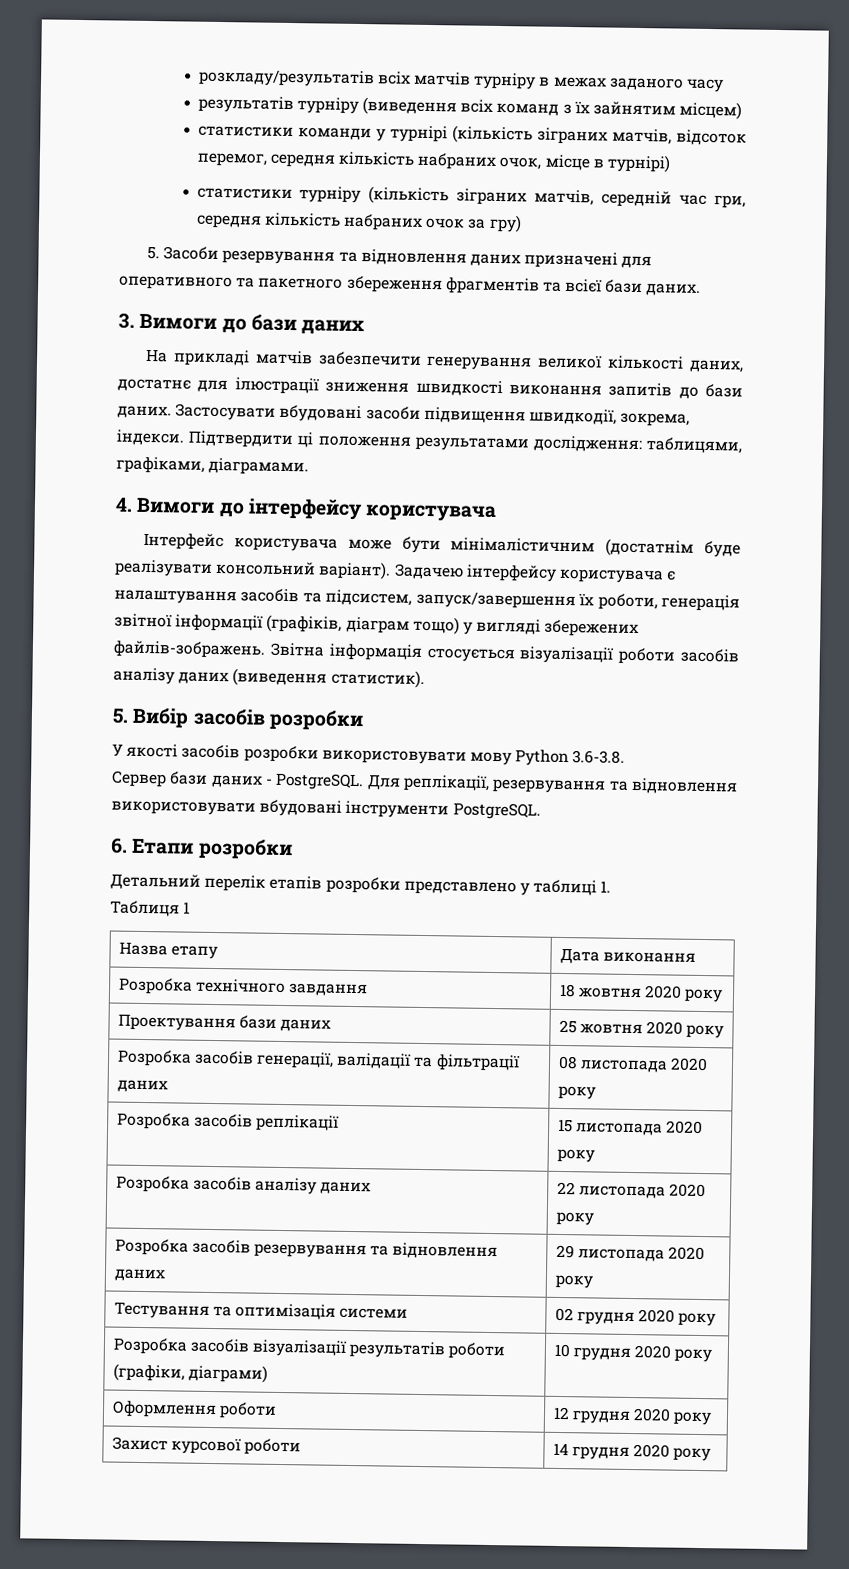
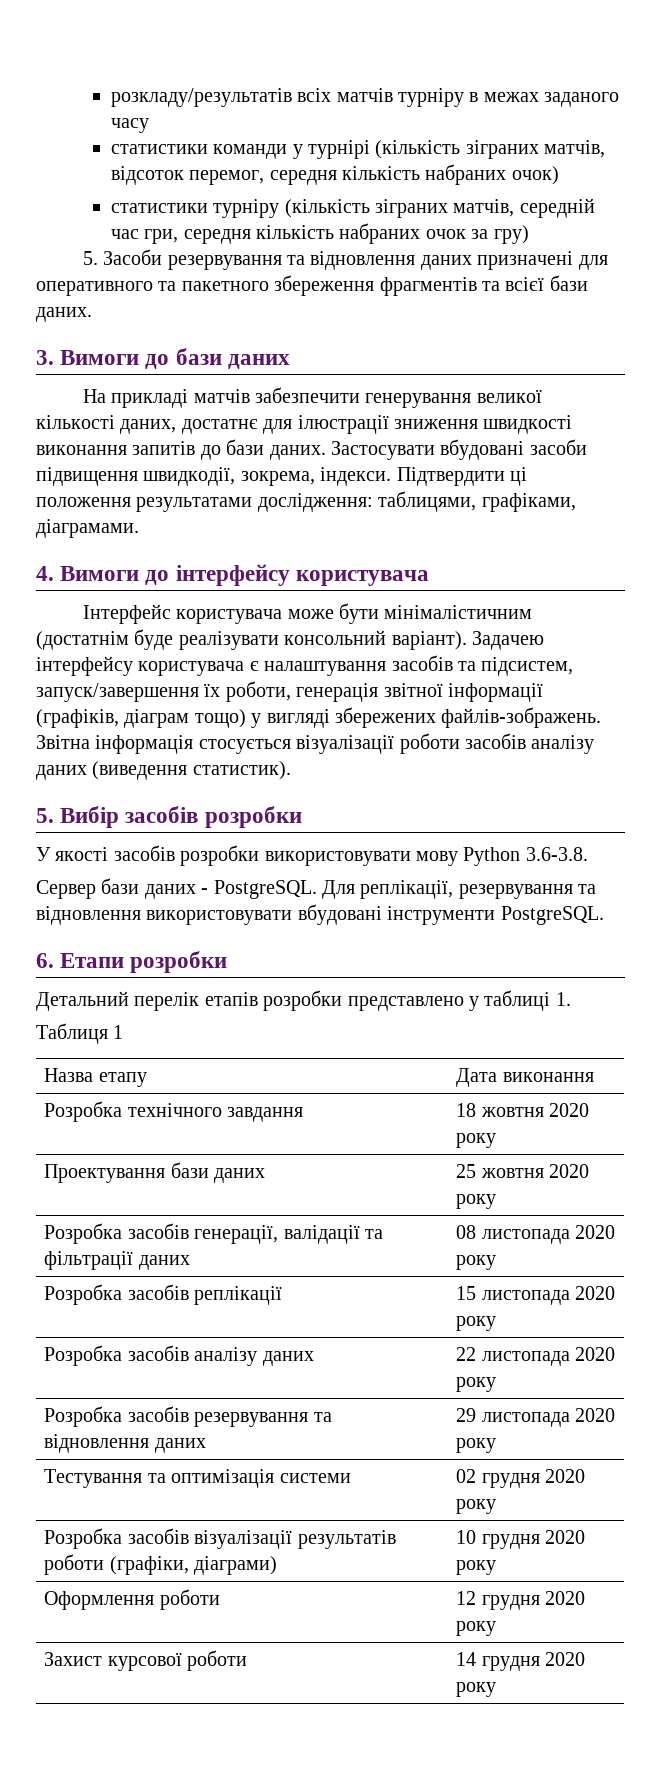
- результатів турніру (виведення всіх команд з їх зайнятим місцем)
- статистики команди у турнірі (кількість зіграних матчів, відсоток перемог, середня кількість набраних очок, місце в турнірі)
+ статистики команди у турнірі (кількість зіграних матчів, відсоток перемог, середня кількість набраних очок)

